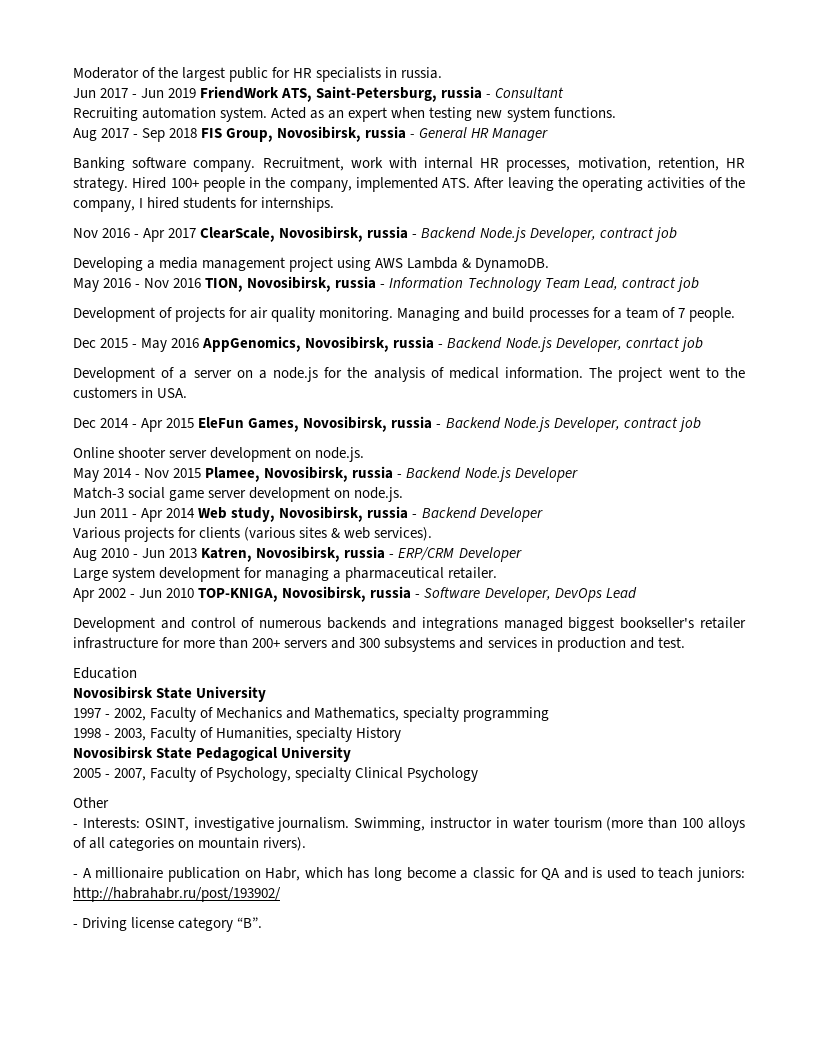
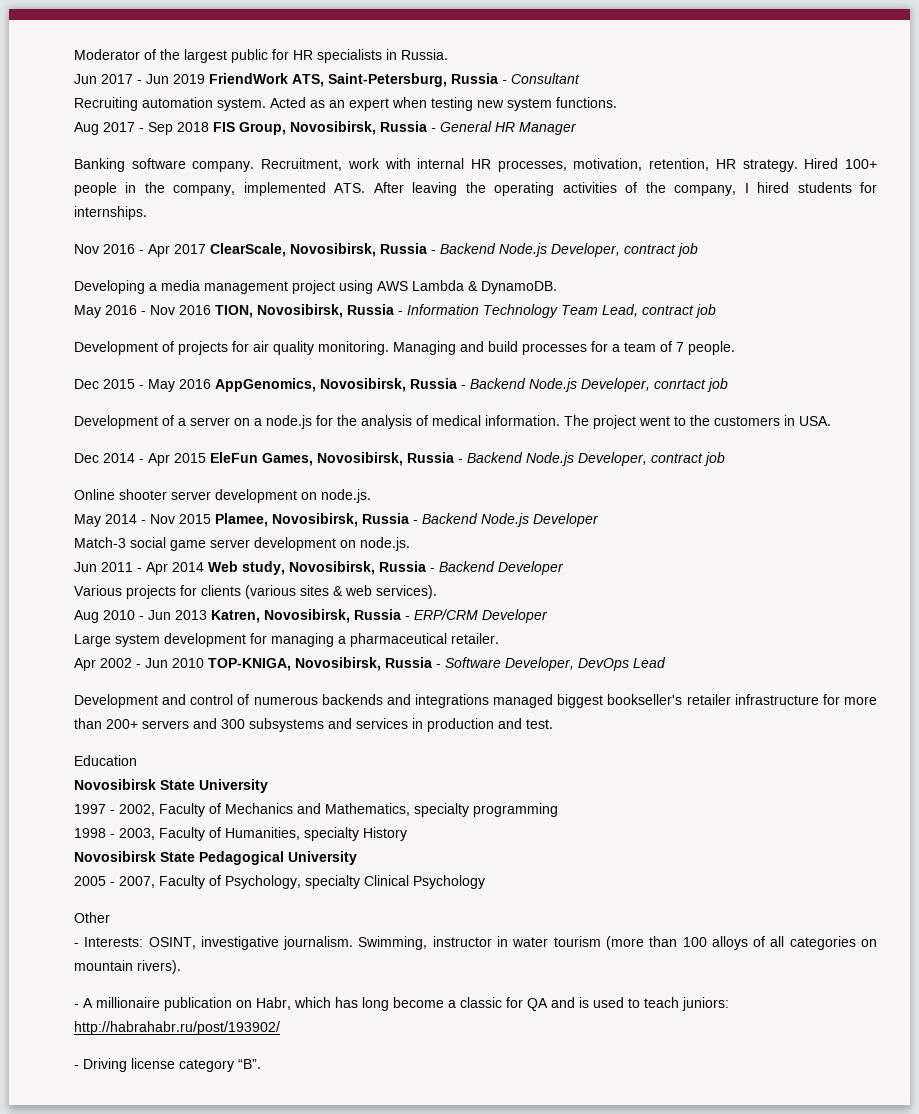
- Moderator of the largest public for HR specialists in russia.
+ Moderator of the largest public for HR specialists in Russia.
- Jun 2017 - Jun 2019 FriendWork ATS, Saint-Petersburg, russia - Consultant
+ Jun 2017 - Jun 2019 FriendWork ATS, Saint-Petersburg, Russia - Consultant
- Aug 2017 - Sep 2018 FIS Group, Novosibirsk, russia - General HR Manager
+ Aug 2017 - Sep 2018 FIS Group, Novosibirsk, Russia - General HR Manager
- Nov 2016 - Apr 2017 ClearScale, Novosibirsk, russia - Backend Node.js Developer, contract job
+ Nov 2016 - Apr 2017 ClearScale, Novosibirsk, Russia - Backend Node.js Developer, contract job
- May 2016 - Nov 2016 TION, Novosibirsk, russia - Information Technology Team Lead, contract job
+ May 2016 - Nov 2016 TION, Novosibirsk, Russia - Information Technology Team Lead, contract job
- Dec 2015 - May 2016 AppGenomics, Novosibirsk, russia - Backend Node.js Developer, conrtact job
+ Dec 2015 - May 2016 AppGenomics, Novosibirsk, Russia - Backend Node.js Developer, conrtact job
- Dec 2014 - Apr 2015 EleFun Games, Novosibirsk, russia - Backend Node.js Developer, contract job
+ Dec 2014 - Apr 2015 EleFun Games, Novosibirsk, Russia - Backend Node.js Developer, contract job
- May 2014 - Nov 2015 Plamee, Novosibirsk, russia - Backend Node.js Developer
+ May 2014 - Nov 2015 Plamee, Novosibirsk, Russia - Backend Node.js Developer
- Jun 2011 - Apr 2014 Web study, Novosibirsk, russia - Backend Developer
+ Jun 2011 - Apr 2014 Web study, Novosibirsk, Russia - Backend Developer
- Aug 2010 - Jun 2013 Katren, Novosibirsk, russia - ERP/CRM Developer
+ Aug 2010 - Jun 2013 Katren, Novosibirsk, Russia - ERP/CRM Developer
- Apr 2002 - Jun 2010 TOP-KNIGA, Novosibirsk, russia - Software Developer, DevOps Lead
+ Apr 2002 - Jun 2010 TOP-KNIGA, Novosibirsk, Russia - Software Developer, DevOps Lead

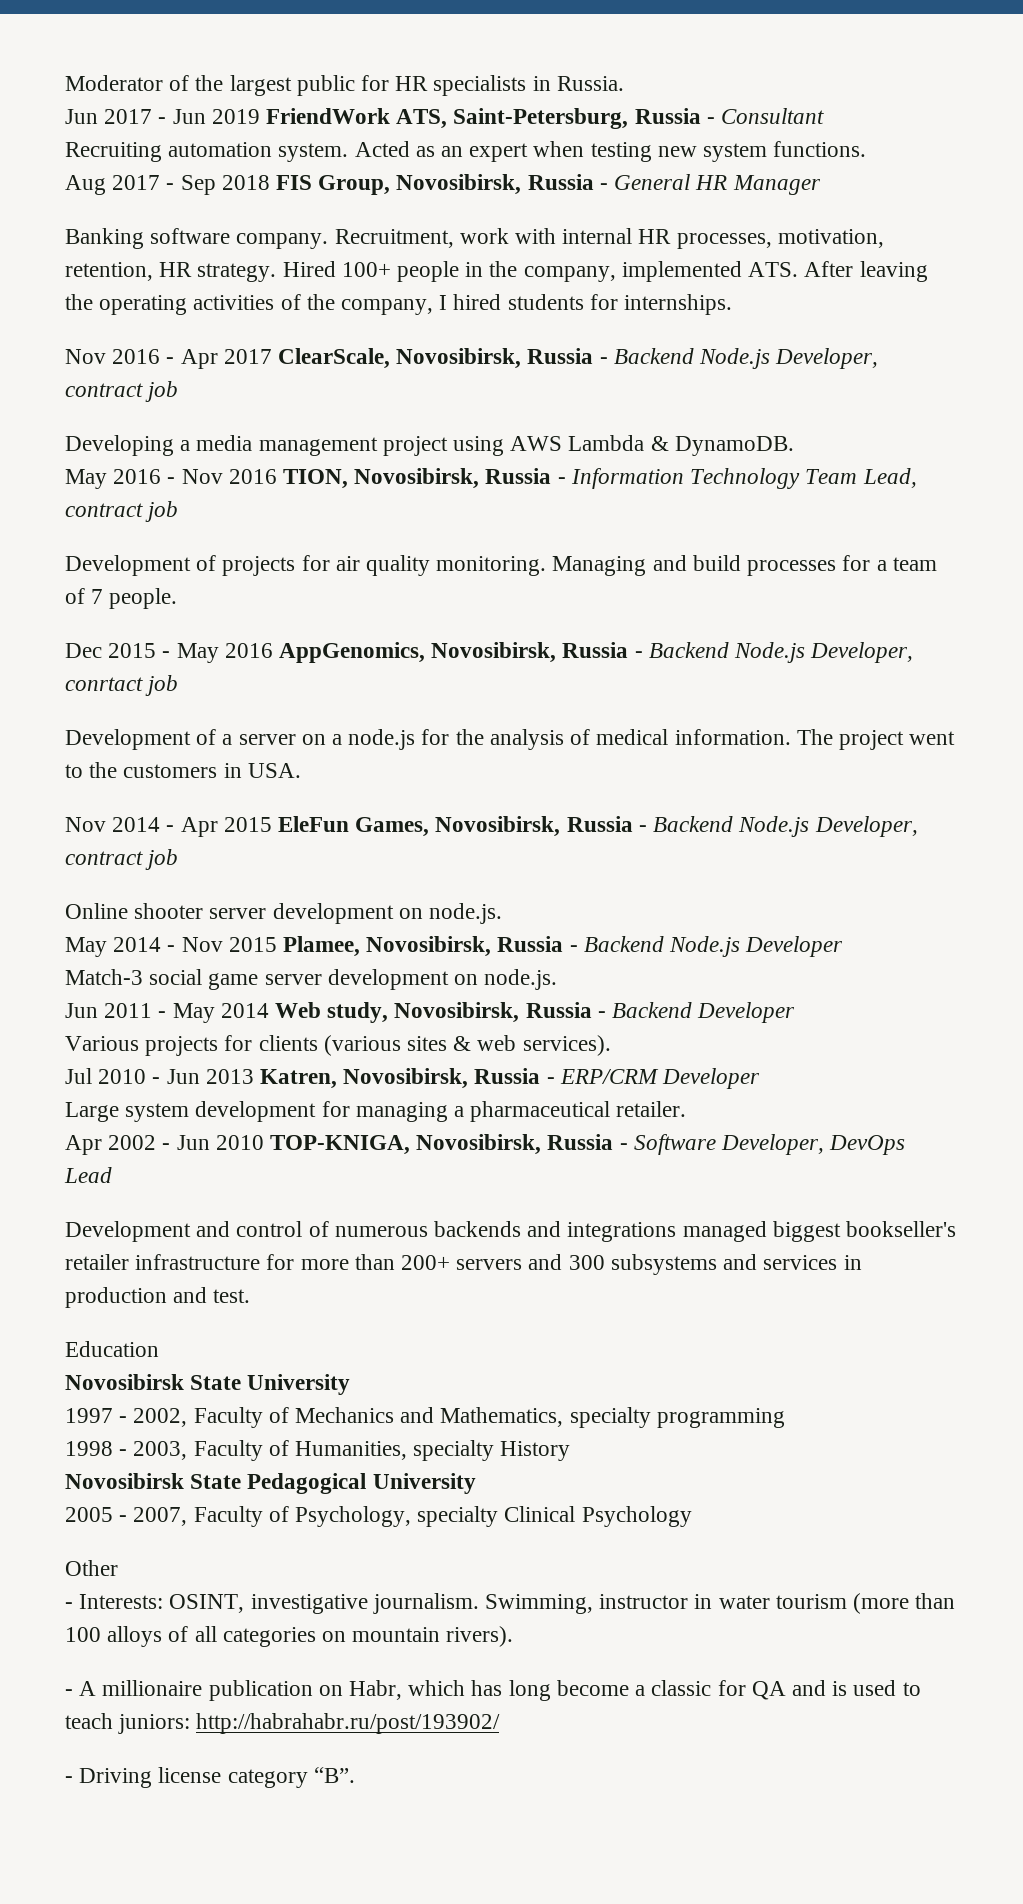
- Dec 2014 - Apr 2015 EleFun Games, Novosibirsk, Russia - Backend Node.js Developer, contract job
+ Nov 2014 - Apr 2015 EleFun Games, Novosibirsk, Russia - Backend Node.js Developer, contract job
- Jun 2011 - Apr 2014 Web study, Novosibirsk, Russia - Backend Developer
+ Jun 2011 - May 2014 Web study, Novosibirsk, Russia - Backend Developer
- Aug 2010 - Jun 2013 Katren, Novosibirsk, Russia - ERP/CRM Developer
+ Jul 2010 - Jun 2013 Katren, Novosibirsk, Russia - ERP/CRM Developer

